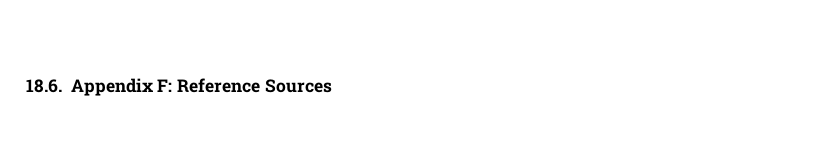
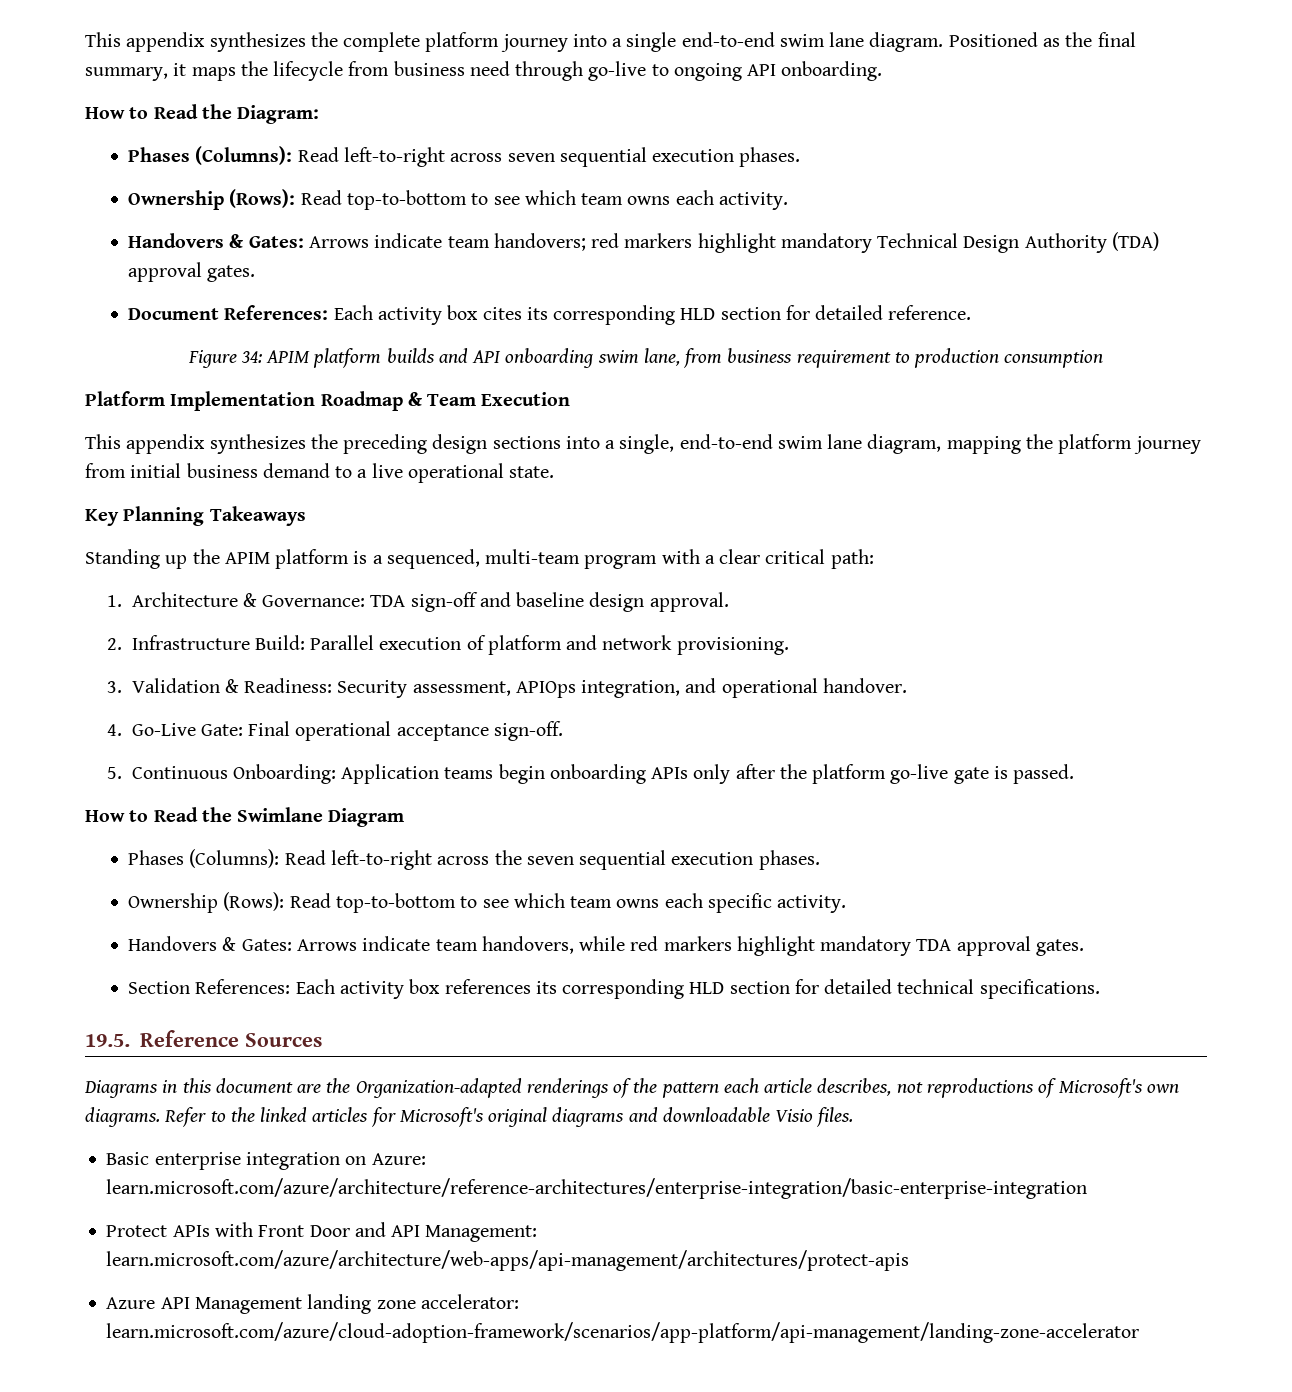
- 18.6. Appendix F: Reference Sources
+ This appendix synthesizes the complete platform journey into a single end-to-end swim lane diagram. Positioned as the final summary, it maps the lifecycle from business need through go-live to ongoing API onboarding.
+ How to Read the Diagram:
+ Phases (Columns): Read left-to-right across seven sequential execution phases.
+ Ownership (Rows): Read top-to-bottom to see which team owns each activity.
+ Handovers & Gates: Arrows indicate team handovers; red markers highlight mandatory Technical Design Authority (TDA) approval gates.
+ Document References: Each activity box cites its corresponding HLD section for detailed reference.
+ Figure 34: APIM platform builds and API onboarding swim lane, from business requirement to production consumption
+ Platform Implementation Roadmap & Team Execution
+ This appendix synthesizes the preceding design sections into a single, end-to-end swim lane diagram, mapping the platform journey from initial business demand to a live operational state.
+ Key Planning Takeaways
+ Standing up the APIM platform is a sequenced, multi-team program with a clear critical path:
+ 1. Architecture & Governance: TDA sign-off and baseline design approval.
+ 2. Infrastructure Build: Parallel execution of platform and network provisioning.
+ 3. Validation & Readiness: Security assessment, APIOps integration, and operational handover.
+ 4. Go-Live Gate: Final operational acceptance sign-off.
+ 5. Continuous Onboarding: Application teams begin onboarding APIs only after the platform go-live gate is passed.
+ How to Read the Swimlane Diagram
+ Phases (Columns): Read left-to-right across the seven sequential execution phases.
+ Ownership (Rows): Read top-to-bottom to see which team owns each specific activity.
+ Handovers & Gates: Arrows indicate team handovers, while red markers highlight mandatory TDA approval gates.
+ Section References: Each activity box references its corresponding HLD section for detailed technical specifications.
+ 19.5. Reference Sources
+ Diagrams in this document are the Organization-adapted renderings of the pattern each article describes, not reproductions of Microsoft's own diagrams. Refer to the linked articles for Microsoft's original diagrams and downloadable Visio files.
+ Basic enterprise integration on Azure: learn.microsoft.com/azure/architecture/reference-architectures/enterprise-integration/basic-enterprise-integration
+ Protect APIs with Front Door and API Management: learn.microsoft.com/azure/architecture/web-apps/api-management/architectures/protect-apis
+ Azure API Management landing zone accelerator: learn.microsoft.com/azure/cloud-adoption-framework/scenarios/app-platform/api-management/landing-zone-accelerator

